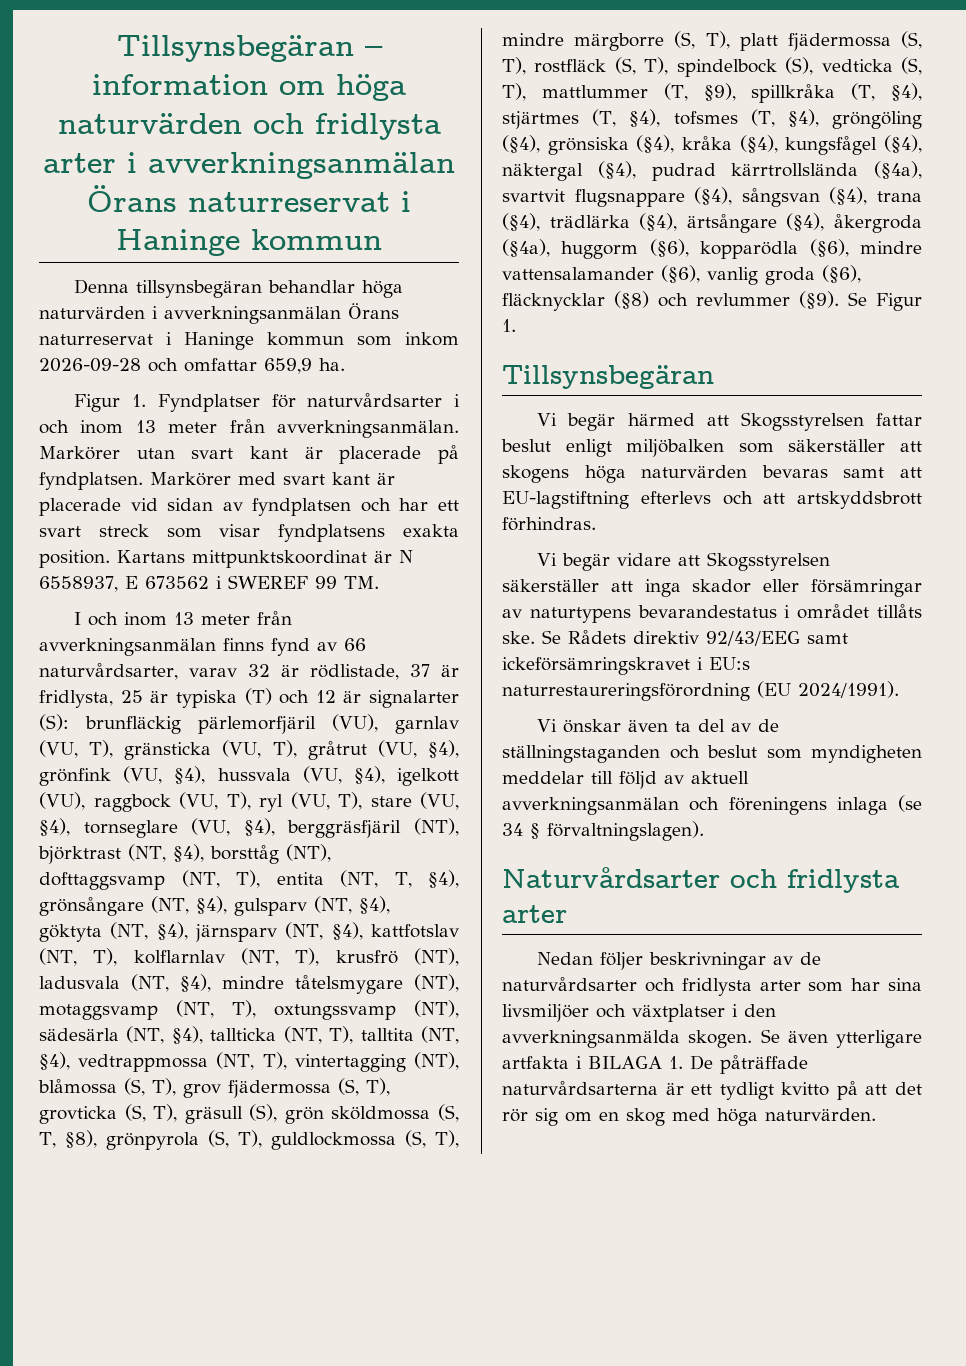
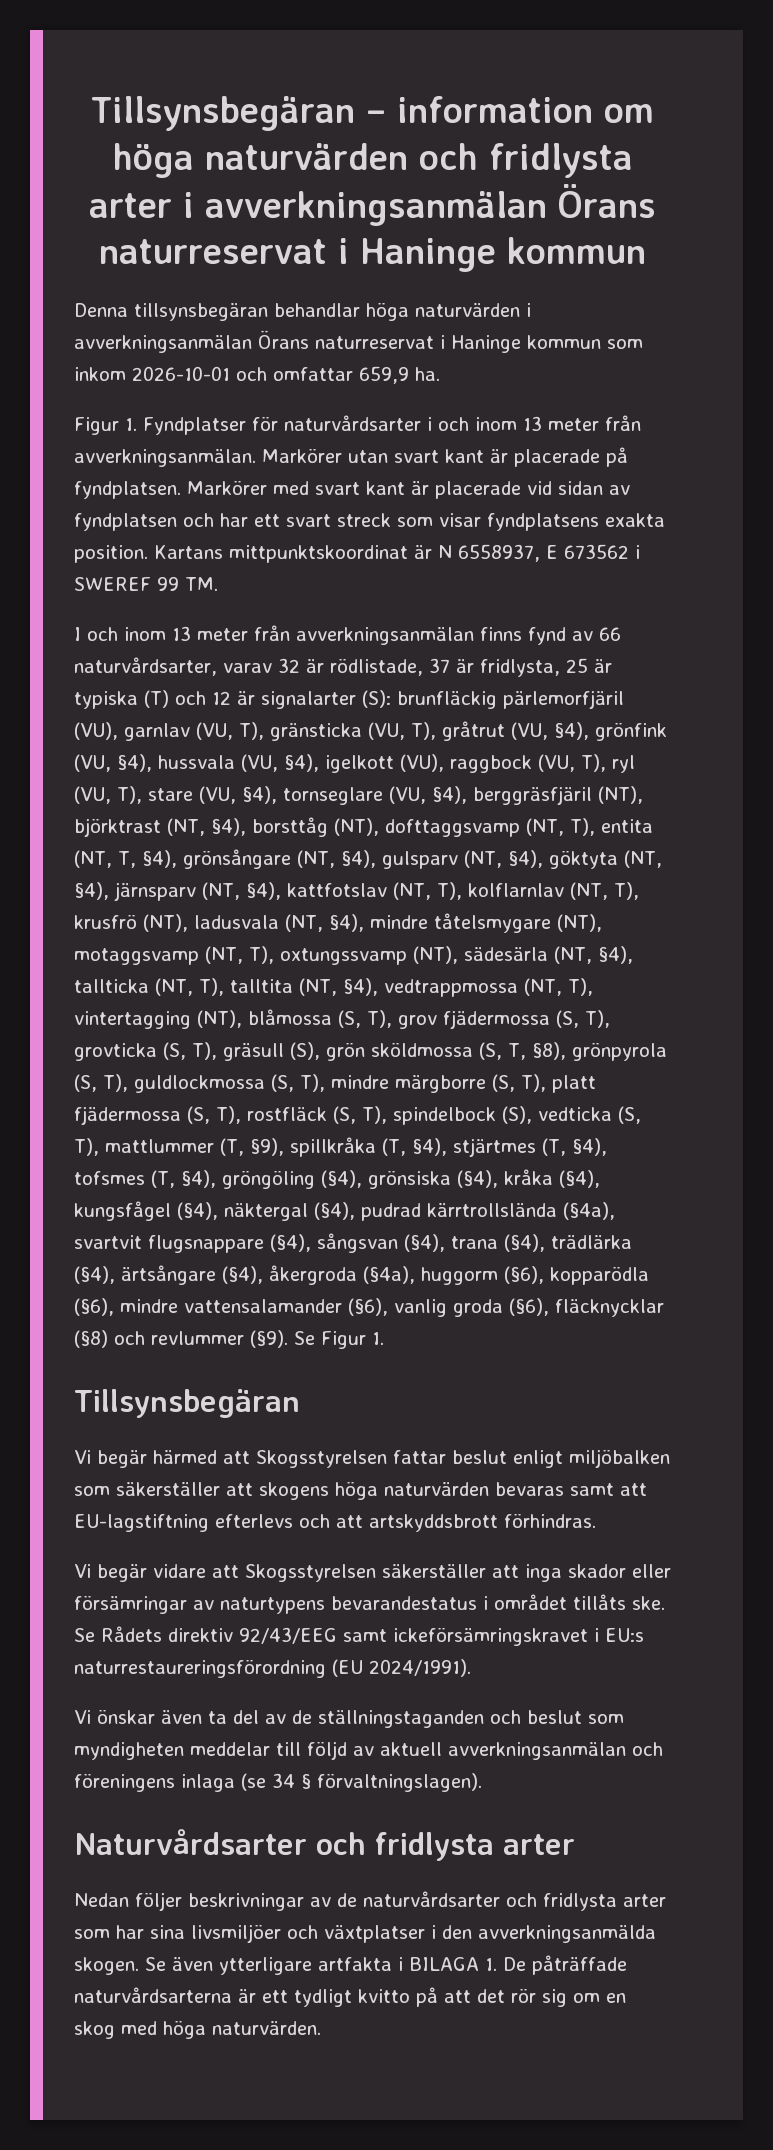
- Denna tillsynsbegäran behandlar höga naturvärden i avverkningsanmälan Örans naturreservat i Haninge kommun som inkom 2026-09-28 och omfattar 659,9 ha.
+ Denna tillsynsbegäran behandlar höga naturvärden i avverkningsanmälan Örans naturreservat i Haninge kommun som inkom 2026-10-01 och omfattar 659,9 ha.

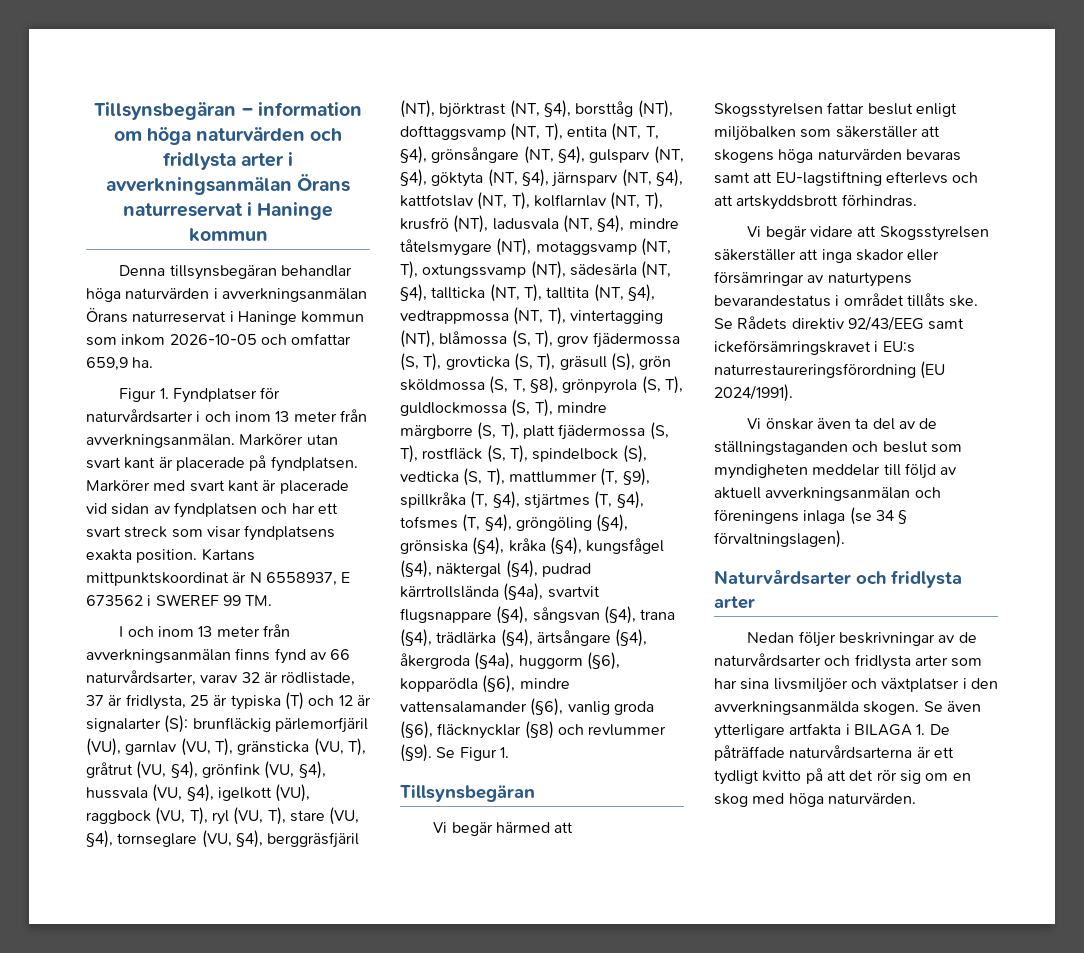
- Denna tillsynsbegäran behandlar höga naturvärden i avverkningsanmälan Örans naturreservat i Haninge kommun som inkom 2026-10-01 och omfattar 659,9 ha.
+ Denna tillsynsbegäran behandlar höga naturvärden i avverkningsanmälan Örans naturreservat i Haninge kommun som inkom 2026-10-05 och omfattar 659,9 ha.

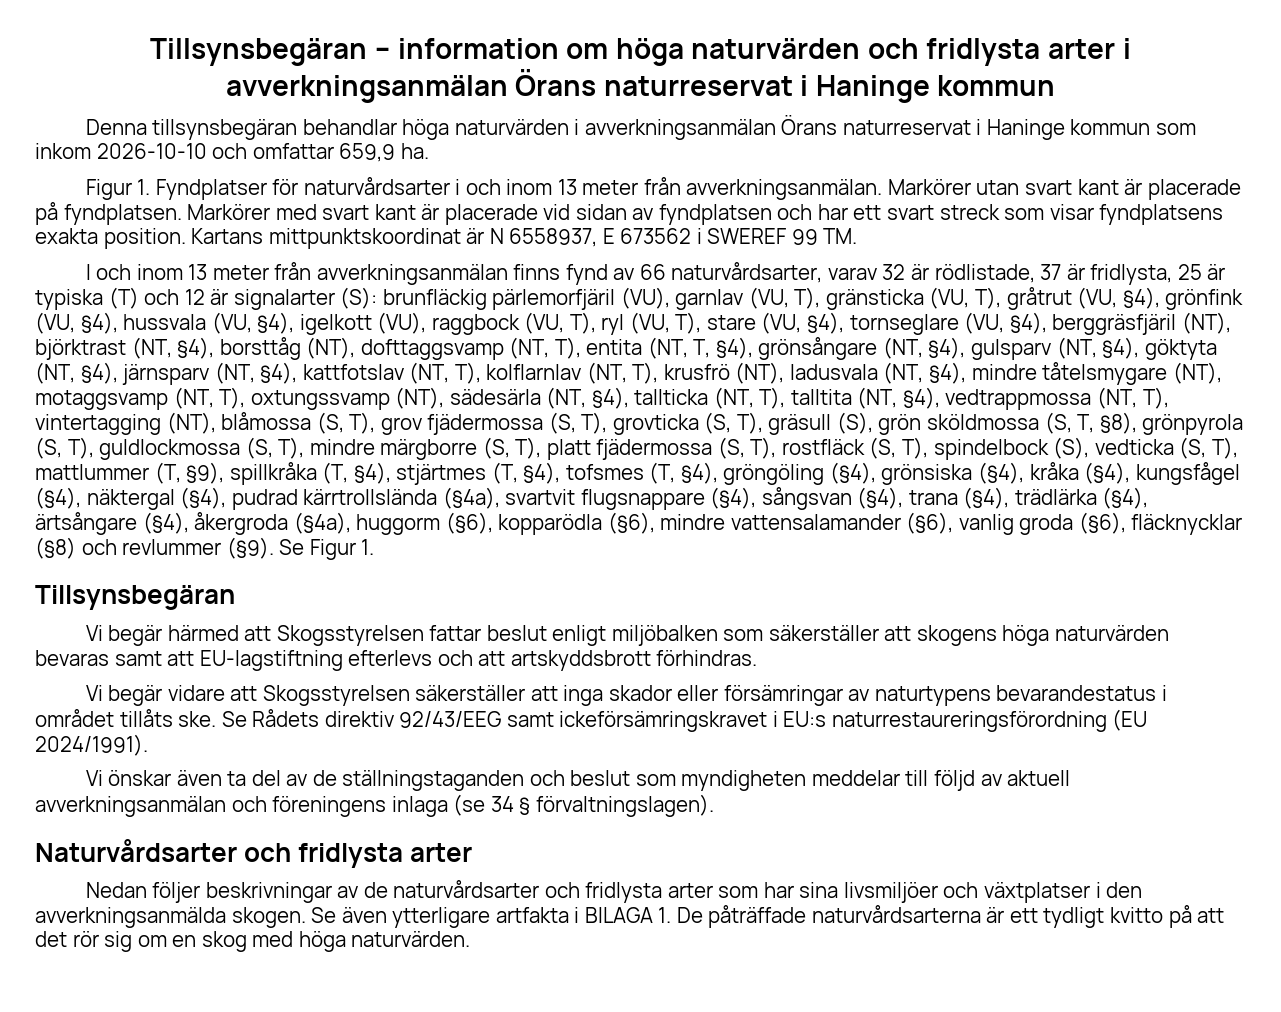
- Denna tillsynsbegäran behandlar höga naturvärden i avverkningsanmälan Örans naturreservat i Haninge kommun som inkom 2026-10-05 och omfattar 659,9 ha.
+ Denna tillsynsbegäran behandlar höga naturvärden i avverkningsanmälan Örans naturreservat i Haninge kommun som inkom 2026-10-10 och omfattar 659,9 ha.

